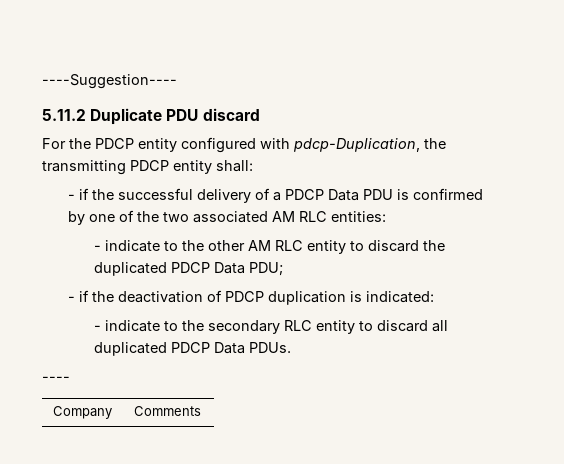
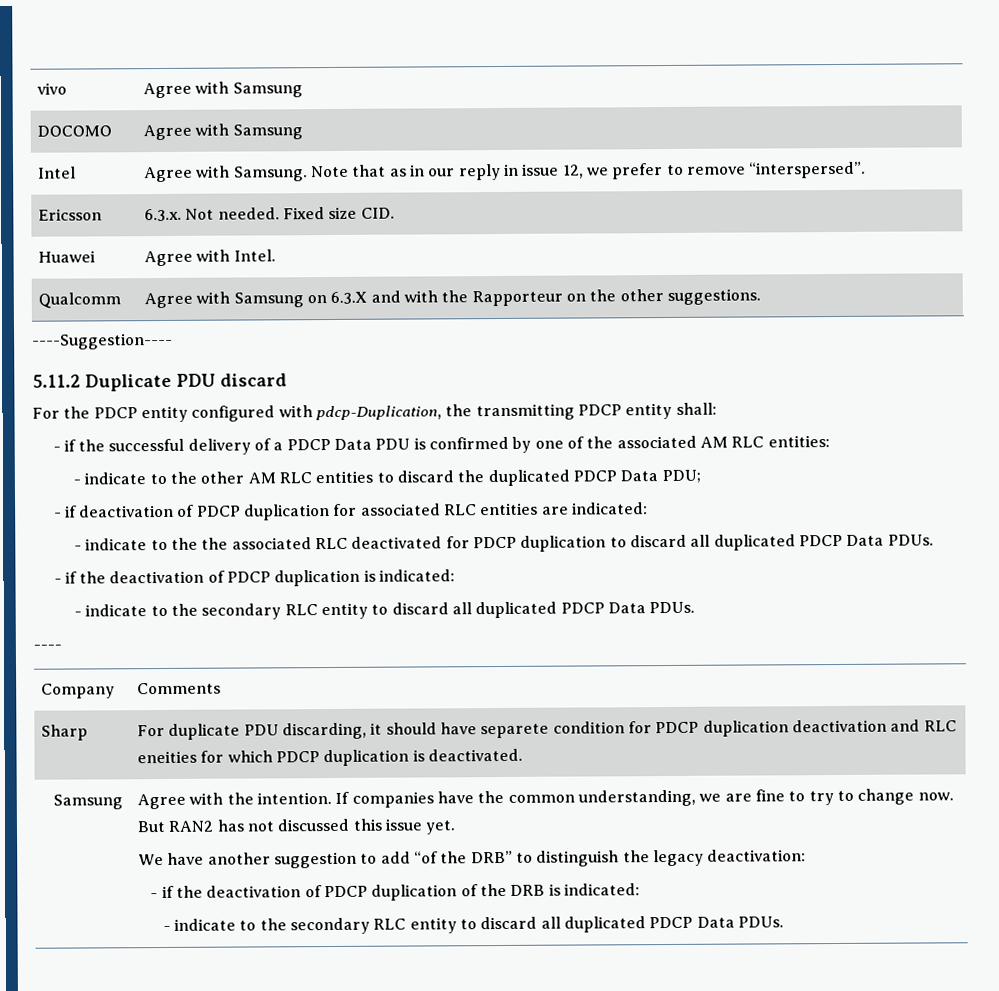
+ vivo | Agree with Samsung
+ DOCOMO | Agree with Samsung
+ Intel | Agree with Samsung. Note that as in our reply in issue 12, we prefer to remove “interspersed”.
+ Ericsson | 6.3.x. Not needed. Fixed size CID.
+ Huawei | Agree with Intel.
+ Qualcomm | Agree with Samsung on 6.3.X and with the Rapporteur on the other suggestions.
- - if the successful delivery of a PDCP Data PDU is confirmed by one of the two associated AM RLC entities:
+ - if the successful delivery of a PDCP Data PDU is confirmed by one of the associated AM RLC entities:
- - indicate to the other AM RLC entity to discard the duplicated PDCP Data PDU;
+ - indicate to the other AM RLC entities to discard the duplicated PDCP Data PDU;
+ - if deactivation of PDCP duplication for associated RLC entities are indicated:
+ - indicate to the the associated RLC deactivated for PDCP duplication to discard all duplicated PDCP Data PDUs.
+ Sharp | For duplicate PDU discarding, it should have separete condition for PDCP duplication deactivation and RLC eneities for which PDCP duplication is deactivated.
+ Samsung | Agree with the intention. If companies have the common understanding, we are fine to try to change now. But RAN2 has not discussed this issue yet.
+ We have another suggestion to add “of the DRB” to distinguish the legacy deactivation:
+ - if the deactivation of PDCP duplication of the DRB is indicated:
+ - indicate to the secondary RLC entity to discard all duplicated PDCP Data PDUs.

